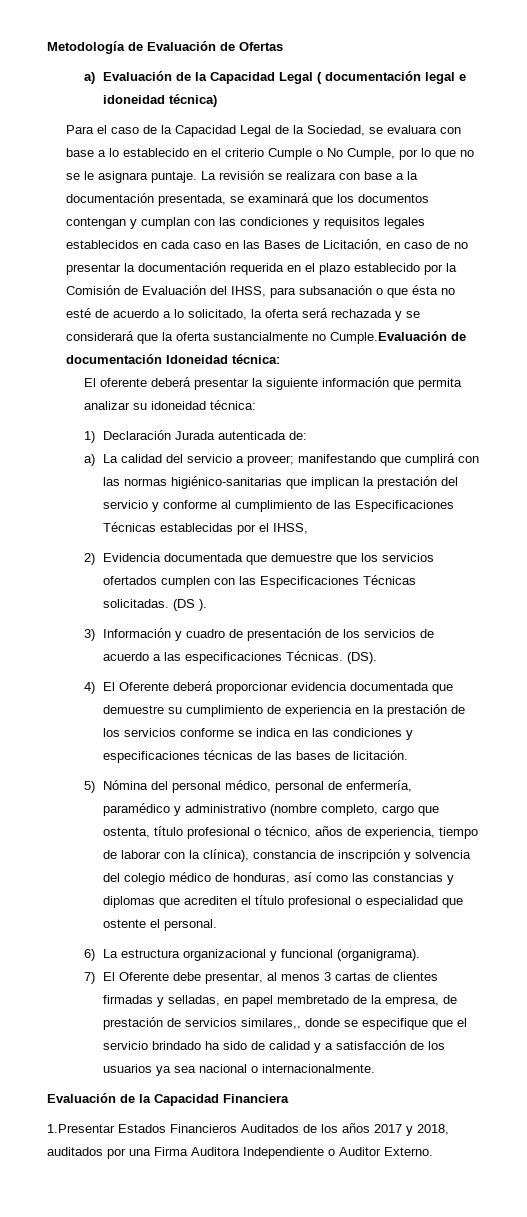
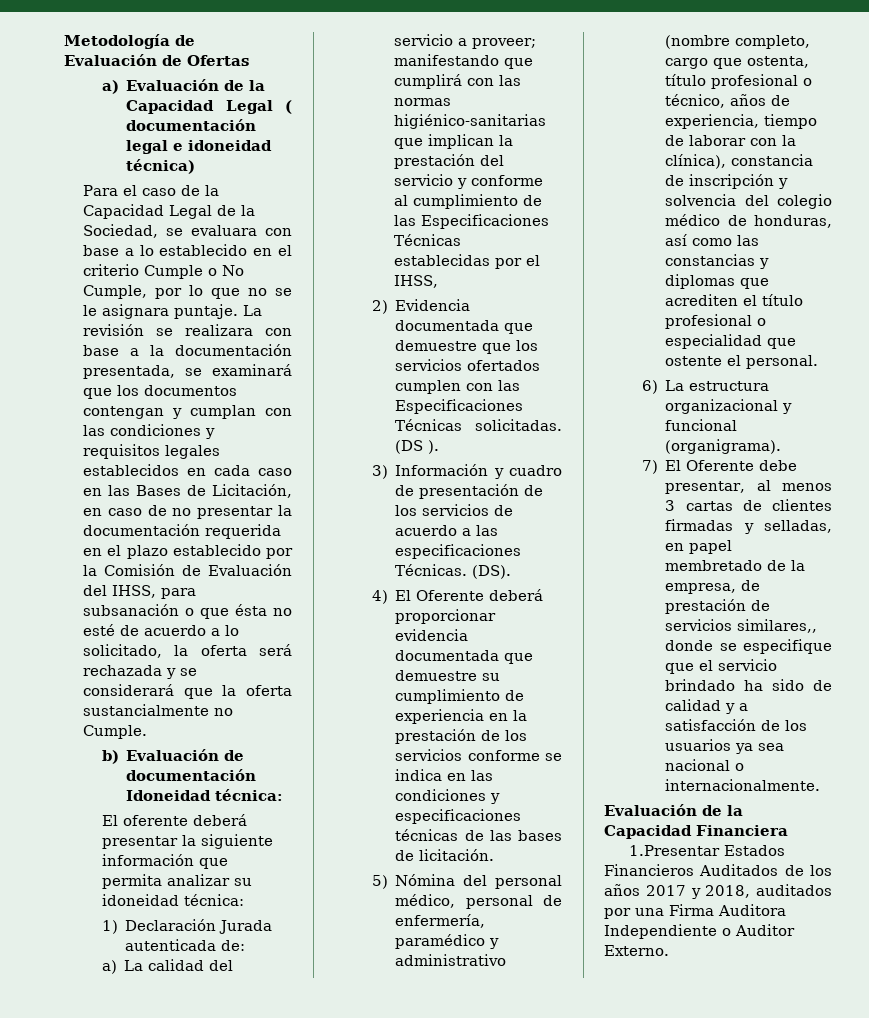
- La revisión se realizara con base a la documentación presentada, se examinará que los documentos contengan y cumplan con las condiciones y requisitos legales establecidos en cada caso en las Bases de Licitación, en caso de no presentar la documentación requerida en el plazo establecido por la Comisión de Evaluación del IHSS, para subsanación o que ésta no esté de acuerdo a lo solicitado, la oferta será rechazada y se considerará que la oferta sustancialmente no Cumple.Evaluación de documentación Idoneidad técnica:
+ La revisión se realizara con base a la documentación presentada, se examinará que los documentos contengan y cumplan con las condiciones y requisitos legales establecidos en cada caso en las Bases de Licitación, en caso de no presentar la documentación requerida en el plazo establecido por la Comisión de Evaluación del IHSS, para subsanación o que ésta no esté de acuerdo a lo solicitado, la oferta será rechazada y se considerará que la oferta sustancialmente no Cumple.
+ b) Evaluación de documentación Idoneidad técnica:

